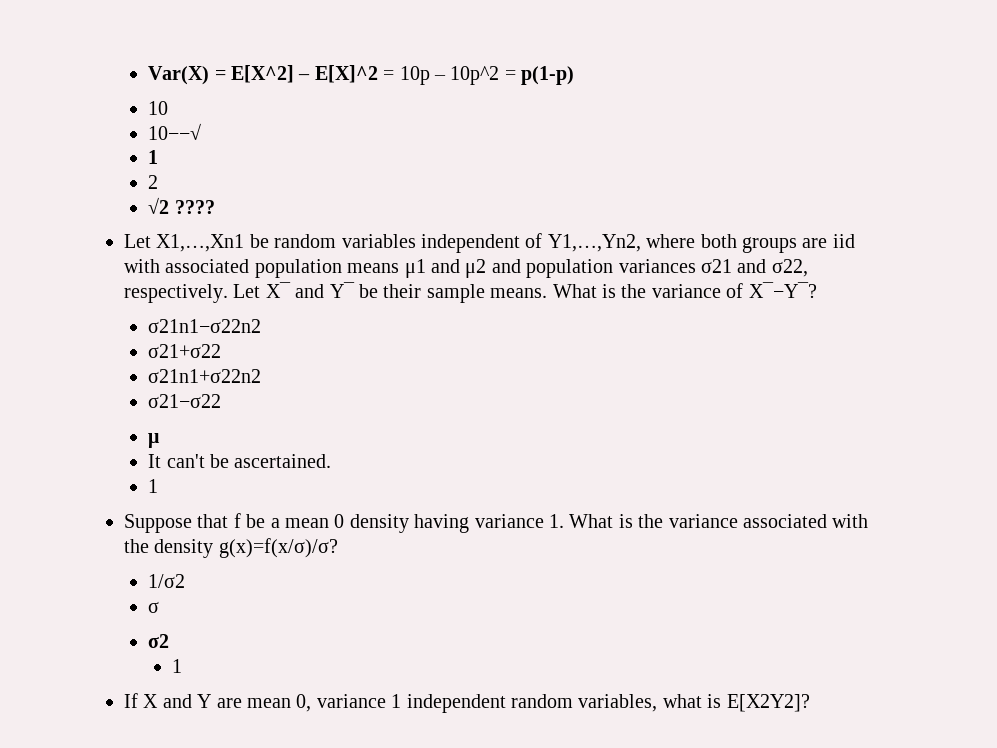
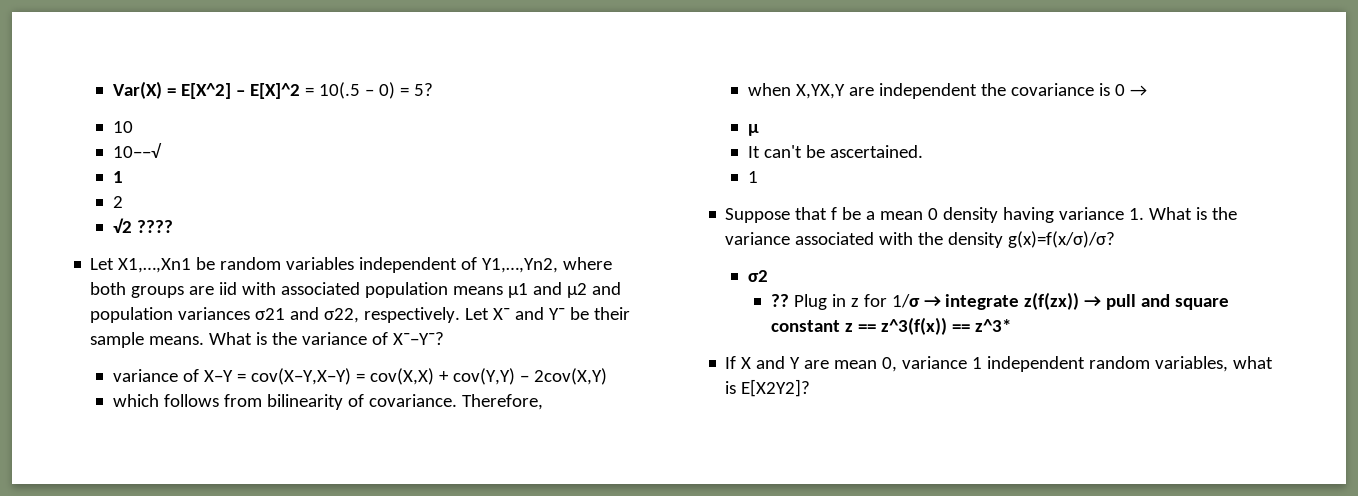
- Var(X) = E[X^2] – E[X]^2 = 10p – 10p^2 = p(1-p)
+ Var(X) = E[X^2] – E[X]^2 = 10(.5 – 0) = 5?
- σ21n1−σ22n2
- σ21+σ22
- σ21n1+σ22n2
- σ21−σ22
+ variance of X−Y = cov(X−Y,X−Y) = cov(X,X) + cov(Y,Y) − 2cov(X,Y)
+ which follows from bilinearity of covariance. Therefore,
+ when X,YX,Y are independent the covariance is 0 →
- 1/σ2
- σ
  σ2
- 1
+ ?? Plug in z for 1/σ → integrate z(f(zx)) → pull and square constant z == z^3(f(x)) == z^3*

